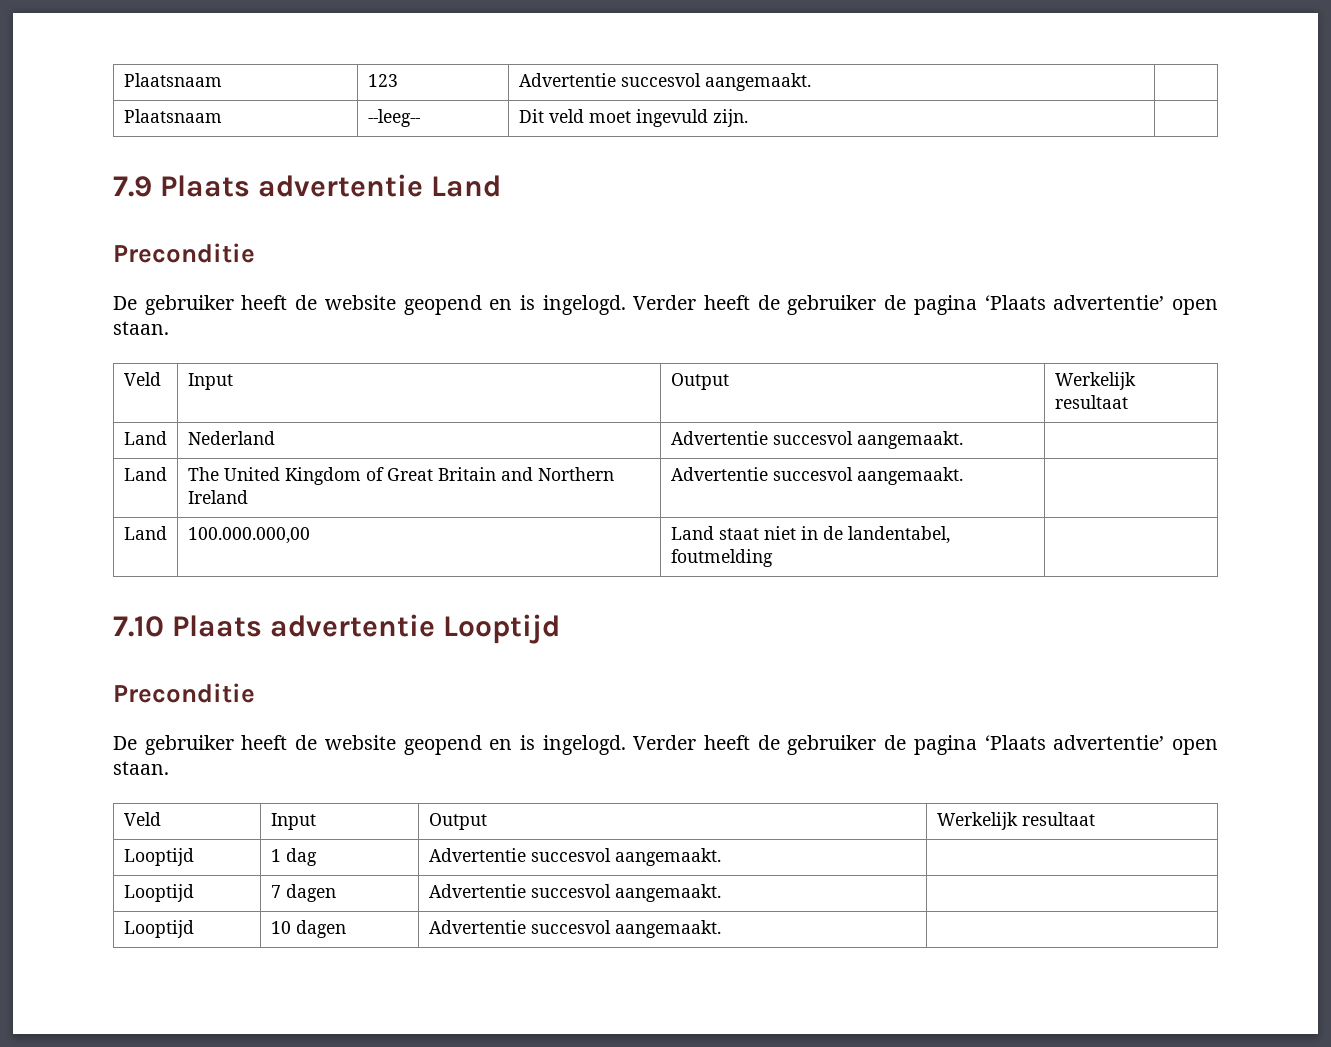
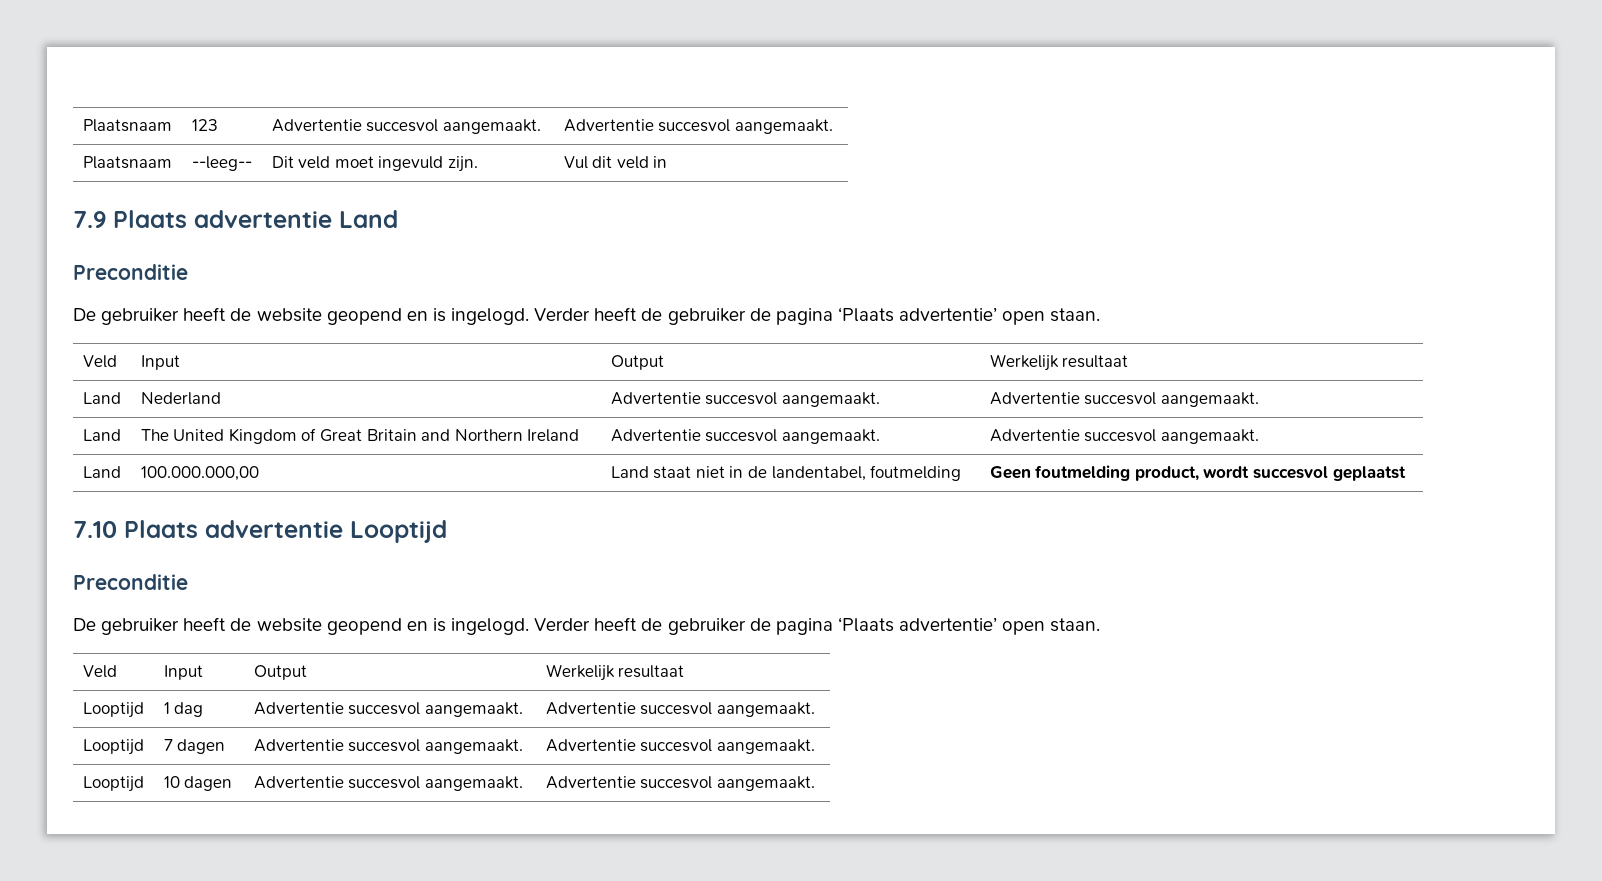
- Plaatsnaam | 123 | Advertentie succesvol aangemaakt. |
+ Plaatsnaam | 123 | Advertentie succesvol aangemaakt. | Advertentie succesvol aangemaakt.
- Plaatsnaam | --leeg-- | Dit veld moet ingevuld zijn. |
+ Plaatsnaam | --leeg-- | Dit veld moet ingevuld zijn. | Vul dit veld in
- Land | Nederland | Advertentie succesvol aangemaakt. |
+ Land | Nederland | Advertentie succesvol aangemaakt. | Advertentie succesvol aangemaakt.
- Land | The United Kingdom of Great Britain and Northern Ireland | Advertentie succesvol aangemaakt. |
+ Land | The United Kingdom of Great Britain and Northern Ireland | Advertentie succesvol aangemaakt. | Advertentie succesvol aangemaakt.
- Land | 100.000.000,00 | Land staat niet in de landentabel, foutmelding |
+ Land | 100.000.000,00 | Land staat niet in de landentabel, foutmelding | Geen foutmelding product, wordt succesvol geplaatst
- Looptijd | 1 dag | Advertentie succesvol aangemaakt. |
+ Looptijd | 1 dag | Advertentie succesvol aangemaakt. | Advertentie succesvol aangemaakt.
- Looptijd | 7 dagen | Advertentie succesvol aangemaakt. |
+ Looptijd | 7 dagen | Advertentie succesvol aangemaakt. | Advertentie succesvol aangemaakt.
- Looptijd | 10 dagen | Advertentie succesvol aangemaakt. |
+ Looptijd | 10 dagen | Advertentie succesvol aangemaakt. | Advertentie succesvol aangemaakt.

